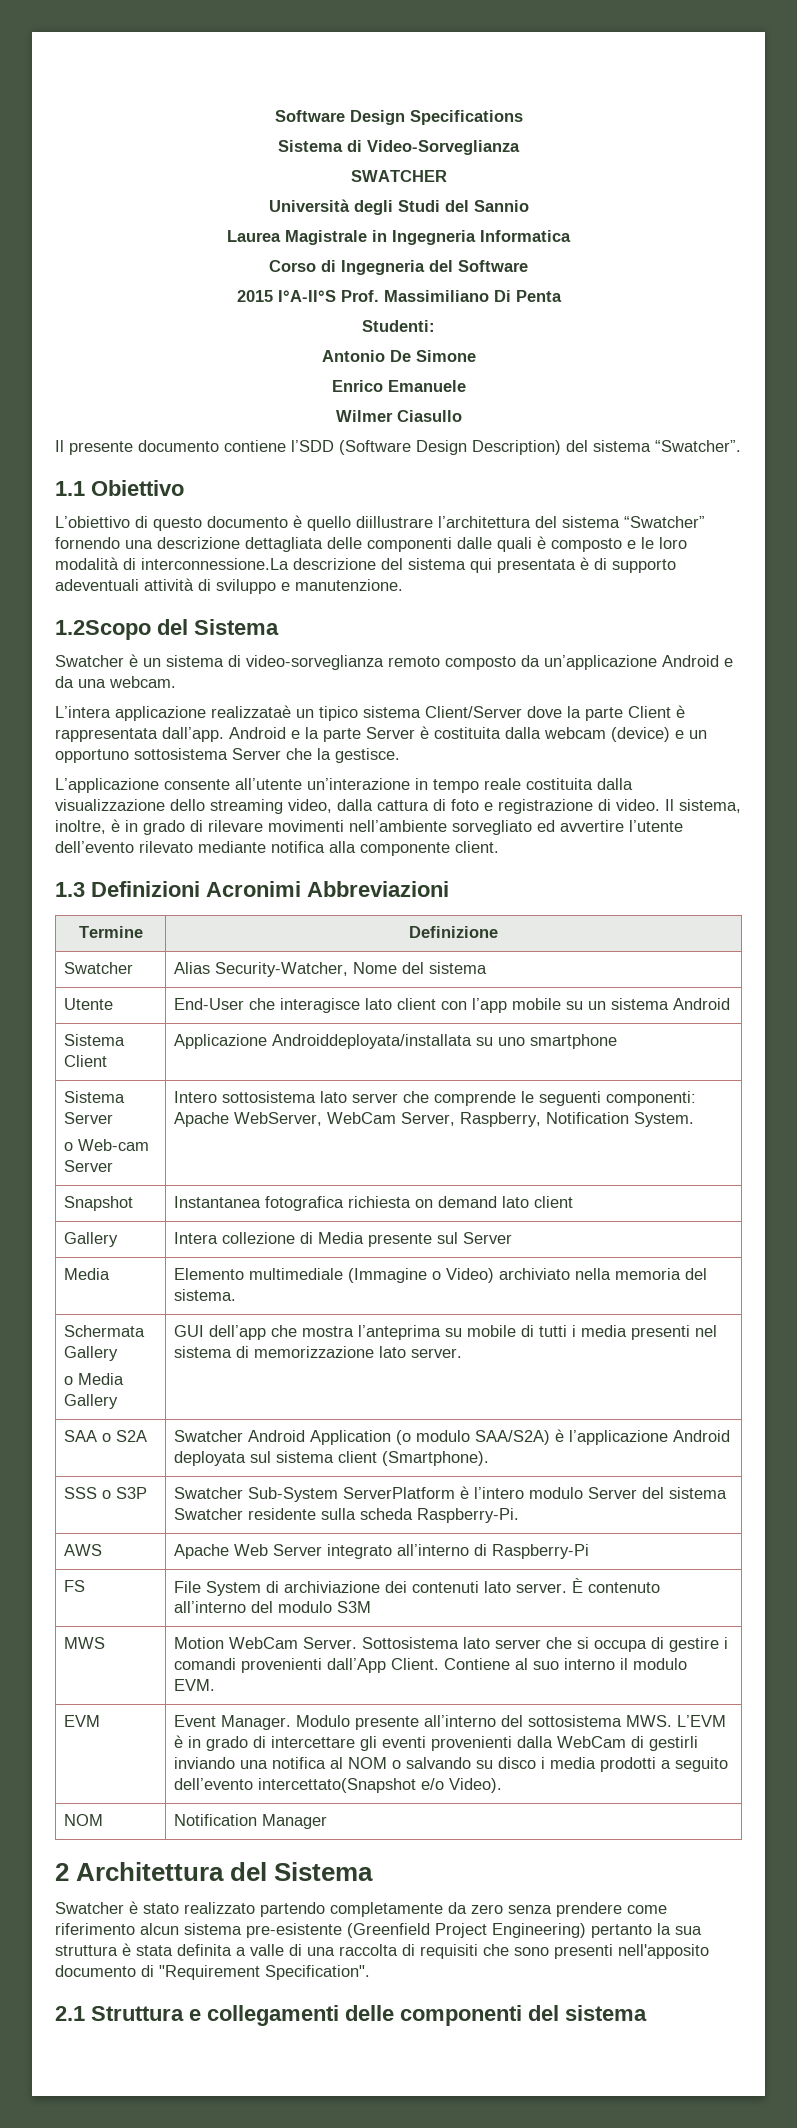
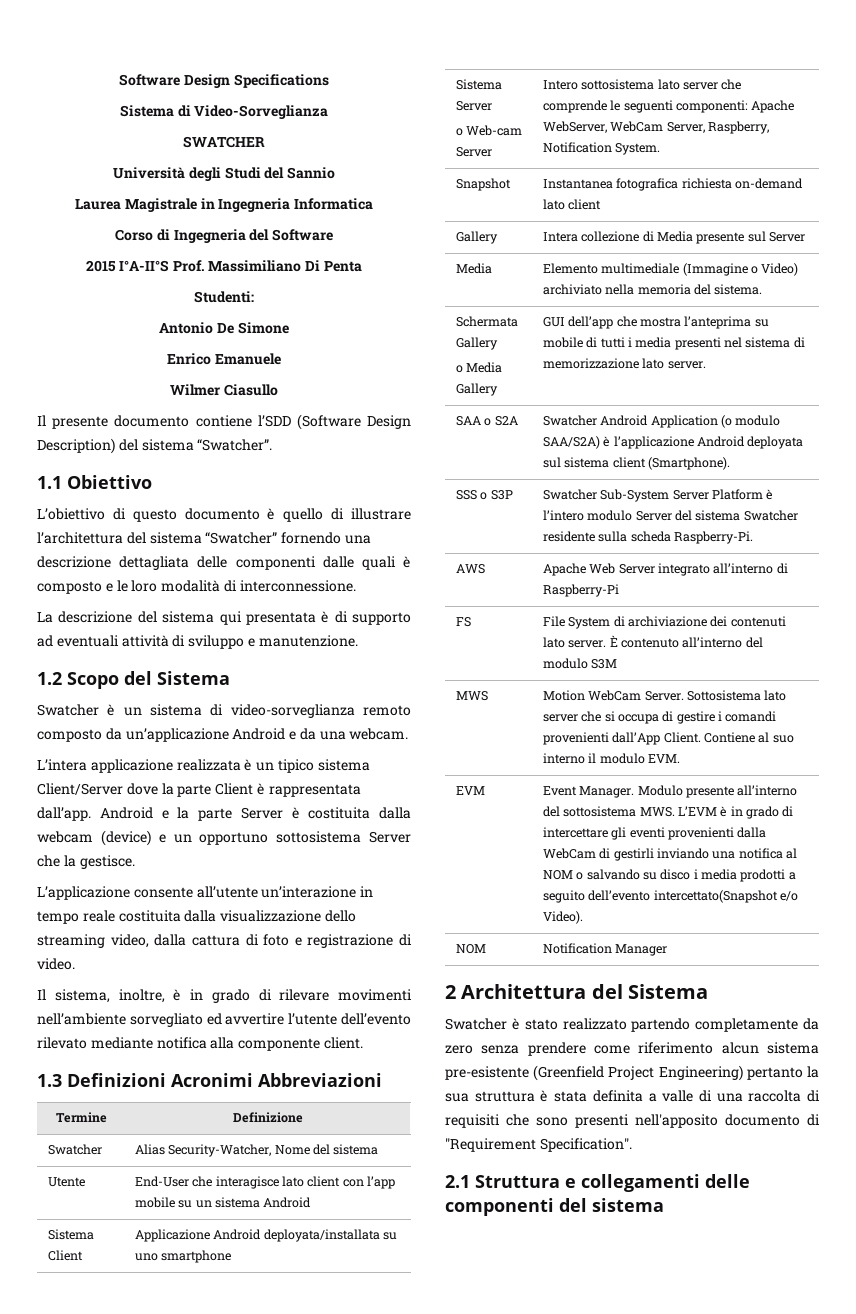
- L’obiettivo di questo documento è quello diillustrare l’architettura del sistema “Swatcher” fornendo una descrizione dettagliata delle componenti dalle quali è composto e le loro modalità di interconnessione.La descrizione del sistema qui presentata è di supporto adeventuali attività di sviluppo e manutenzione.
+ L’obiettivo di questo documento è quello di illustrare l’architettura del sistema “Swatcher” fornendo una descrizione dettagliata delle componenti dalle quali è composto e le loro modalità di interconnessione.
+ La descrizione del sistema qui presentata è di supporto ad eventuali attività di sviluppo e manutenzione.
- 1.2Scopo del Sistema
+ 1.2 Scopo del Sistema
- L’intera applicazione realizzataè un tipico sistema Client/Server dove la parte Client è rappresentata dall’app.
+ L’intera applicazione realizzata è un tipico sistema Client/Server dove la parte Client è rappresentata dall’app.
- L’applicazione consente all’utente un’interazione in tempo reale costituita dalla visualizzazione dello streaming video, dalla cattura di foto e registrazione di video. Il sistema, inoltre, è in grado di rilevare movimenti nell’ambiente sorvegliato ed avvertire l’utente dell’evento rilevato mediante notifica alla componente client.
+ L’applicazione consente all’utente un’interazione in tempo reale costituita dalla visualizzazione dello streaming video, dalla cattura di foto e registrazione di video.
+ Il sistema, inoltre, è in grado di rilevare movimenti nell’ambiente sorvegliato ed avvertire l’utente dell’evento rilevato mediante notifica alla componente client.
- Sistema Client | Applicazione Androiddeployata/installata su uno smartphone
+ Sistema Client | Applicazione Android deployata/installata su uno smartphone
- Snapshot | Instantanea fotografica richiesta on demand lato client
+ Snapshot | Instantanea fotografica richiesta on-demand lato client
- SSS o S3P | Swatcher Sub-System ServerPlatform è l’intero modulo Server del sistema Swatcher residente sulla scheda Raspberry-Pi.
+ SSS o S3P | Swatcher Sub-System Server Platform è l’intero modulo Server del sistema Swatcher residente sulla scheda Raspberry-Pi.

